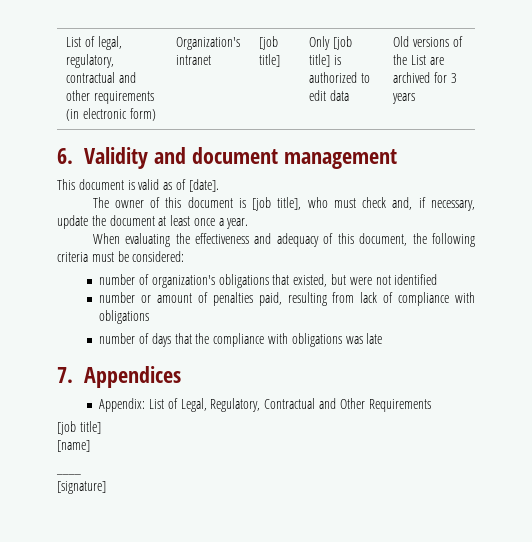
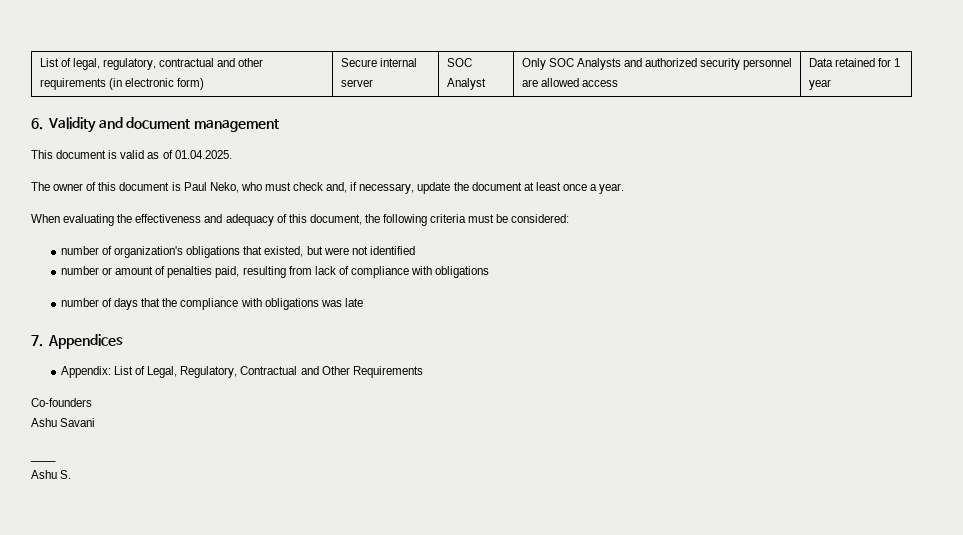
- List of legal, regulatory, contractual and other requirements (in electronic form) | Organization's intranet | [job title] | Only [job title] is authorized to edit data | Old versions of the List are archived for 3 years
+ List of legal, regulatory, contractual and other requirements (in electronic form) | Secure internal server | SOC Analyst | Only SOC Analysts and authorized security personnel are allowed access | Data retained for 1 year
- This document is valid as of [date].
+ This document is valid as of 01.04.2025.
- The owner of this document is [job title], who must check and, if necessary, update the document at least once a year.
+ The owner of this document is Paul Neko, who must check and, if necessary, update the document at least once a year.
  Appendix: List of Legal, Regulatory, Contractual and Other Requirements
- [job title]
- [name]
+ Co-founders
+ Ashu Savani
- [signature]
+ Ashu S.

